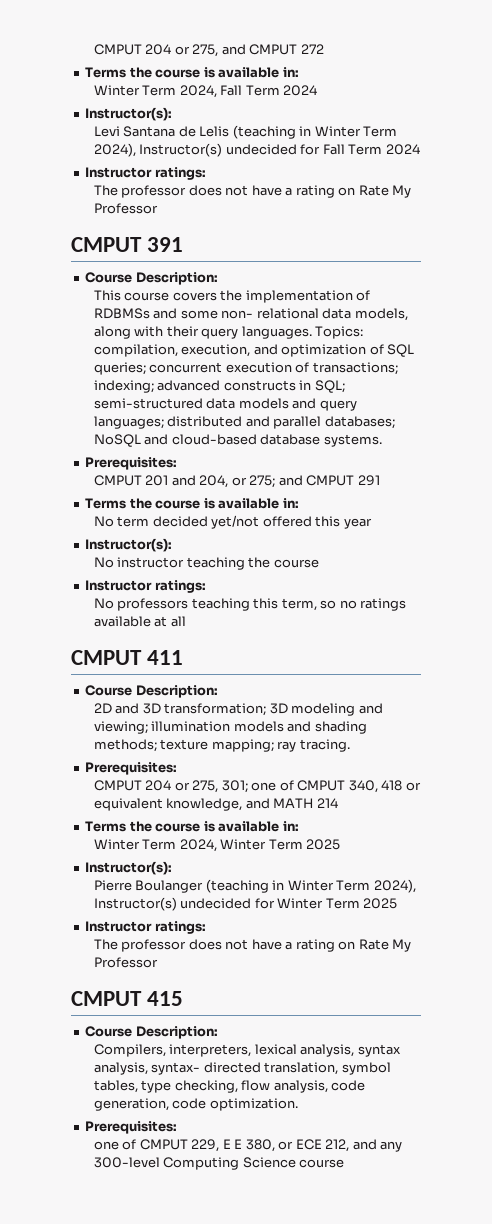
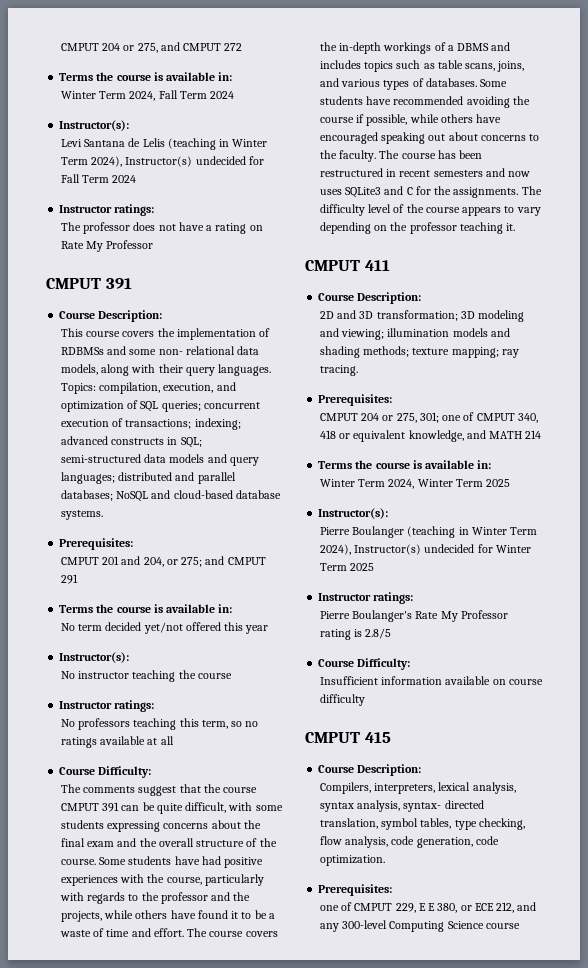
  No professors teaching this term, so no ratings available at all
+ Course Difficulty:
+ The comments suggest that the course CMPUT 391 can be quite difficult, with some students expressing concerns about the final exam and the overall structure of the course. Some students have had positive experiences with the course, particularly with regards to the professor and the projects, while others have found it to be a waste of time and effort. The course covers the in-depth workings of a DBMS and includes topics such as table scans, joins, and various types of databases. Some students have recommended avoiding the course if possible, while others have encouraged speaking out about concerns to the faculty. The course has been restructured in recent semesters and now uses SQLite3 and C for the assignments. The difficulty level of the course appears to vary depending on the professor teaching it.
  Pierre Boulanger (teaching in Winter Term 2024), Instructor(s) undecided for Winter Term 2025
  Instructor ratings:
- The professor does not have a rating on Rate My Professor
+ Pierre Boulanger's Rate My Professor rating is 2.8/5
+ Course Difficulty:
+ Insufficient information available on course difficulty

